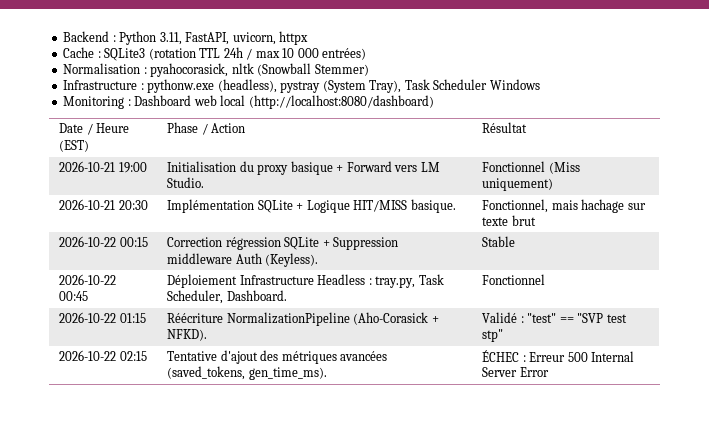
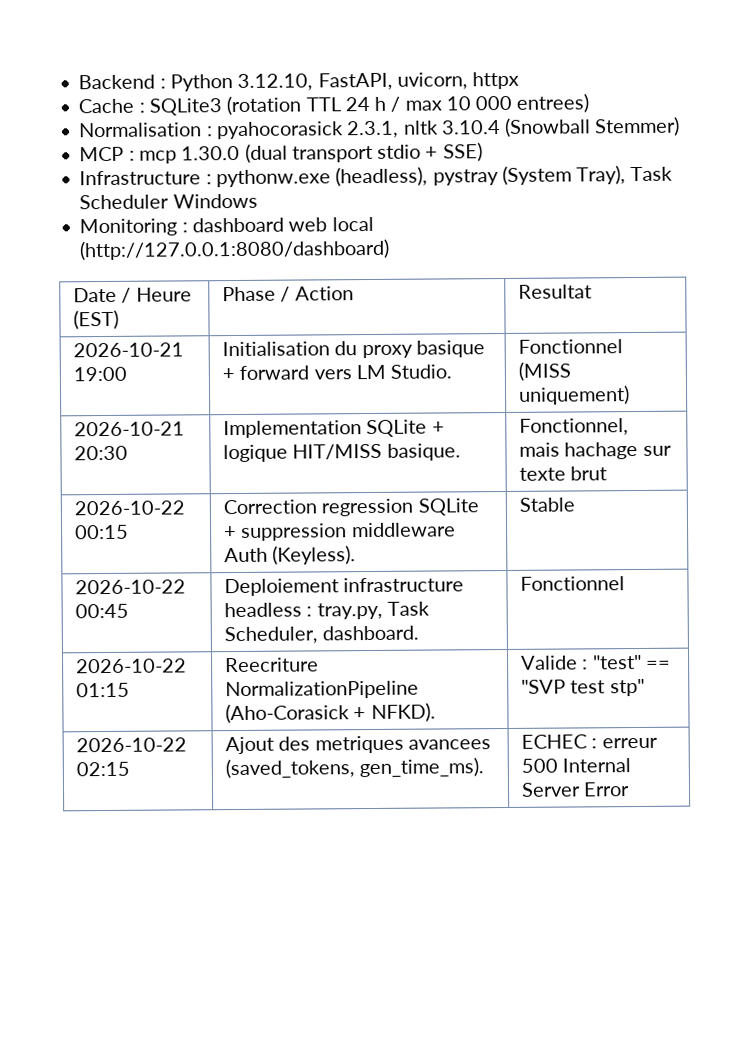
- Backend : Python 3.11, FastAPI, uvicorn, httpx
+ Backend : Python 3.12.10, FastAPI, uvicorn, httpx
- Cache : SQLite3 (rotation TTL 24h / max 10 000 entrées)
+ Cache : SQLite3 (rotation TTL 24 h / max 10 000 entrees)
- Normalisation : pyahocorasick, nltk (Snowball Stemmer)
+ Normalisation : pyahocorasick 2.3.1, nltk 3.10.4 (Snowball Stemmer)
+ MCP : mcp 1.30.0 (dual transport stdio + SSE)
- Monitoring : Dashboard web local (http://localhost:8080/dashboard)
+ Monitoring : dashboard web local (http://127.0.0.1:8080/dashboard)
- Date / Heure (EST) | Phase / Action | Résultat
+ Date / Heure (EST) | Phase / Action | Resultat
- 2026-10-21 19:00 | Initialisation du proxy basique + Forward vers LM Studio. | Fonctionnel (Miss uniquement)
+ 2026-10-21 19:00 | Initialisation du proxy basique + forward vers LM Studio. | Fonctionnel (MISS uniquement)
- 2026-10-21 20:30 | Implémentation SQLite + Logique HIT/MISS basique. | Fonctionnel, mais hachage sur texte brut
+ 2026-10-21 20:30 | Implementation SQLite + logique HIT/MISS basique. | Fonctionnel, mais hachage sur texte brut
- 2026-10-22 00:15 | Correction régression SQLite + Suppression middleware Auth (Keyless). | Stable
+ 2026-10-22 00:15 | Correction regression SQLite + suppression middleware Auth (Keyless). | Stable
- 2026-10-22 00:45 | Déploiement Infrastructure Headless : tray.py, Task Scheduler, Dashboard. | Fonctionnel
+ 2026-10-22 00:45 | Deploiement infrastructure headless : tray.py, Task Scheduler, dashboard. | Fonctionnel
- 2026-10-22 01:15 | Réécriture NormalizationPipeline (Aho-Corasick + NFKD). | Validé : "test" == "SVP test stp"
+ 2026-10-22 01:15 | Reecriture NormalizationPipeline (Aho-Corasick + NFKD). | Valide : "test" == "SVP test stp"
- 2026-10-22 02:15 | Tentative d'ajout des métriques avancées (saved_tokens, gen_time_ms). | ÉCHEC : Erreur 500 Internal Server Error
+ 2026-10-22 02:15 | Ajout des metriques avancees (saved_tokens, gen_time_ms). | ECHEC : erreur 500 Internal Server Error

